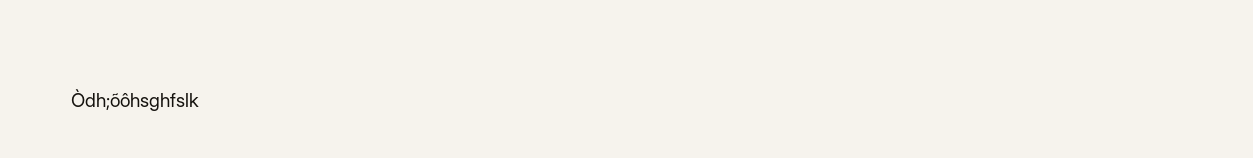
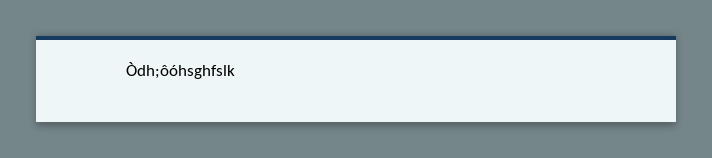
- Òdh;õôhsghfslk
+ Òdh;ôóhsghfslk

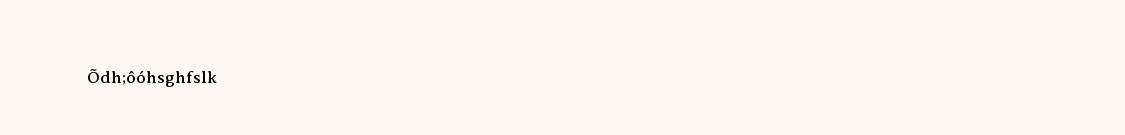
- Òdh;ôóhsghfslk
+ Õdh;ôóhsghfslk

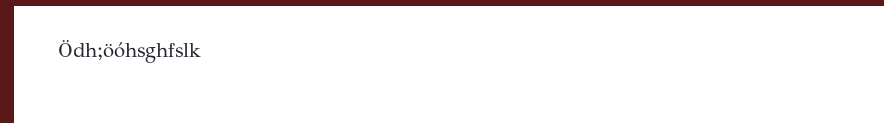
- Õdh;ôóhsghfslk
+ Ödh;öóhsghfslk

